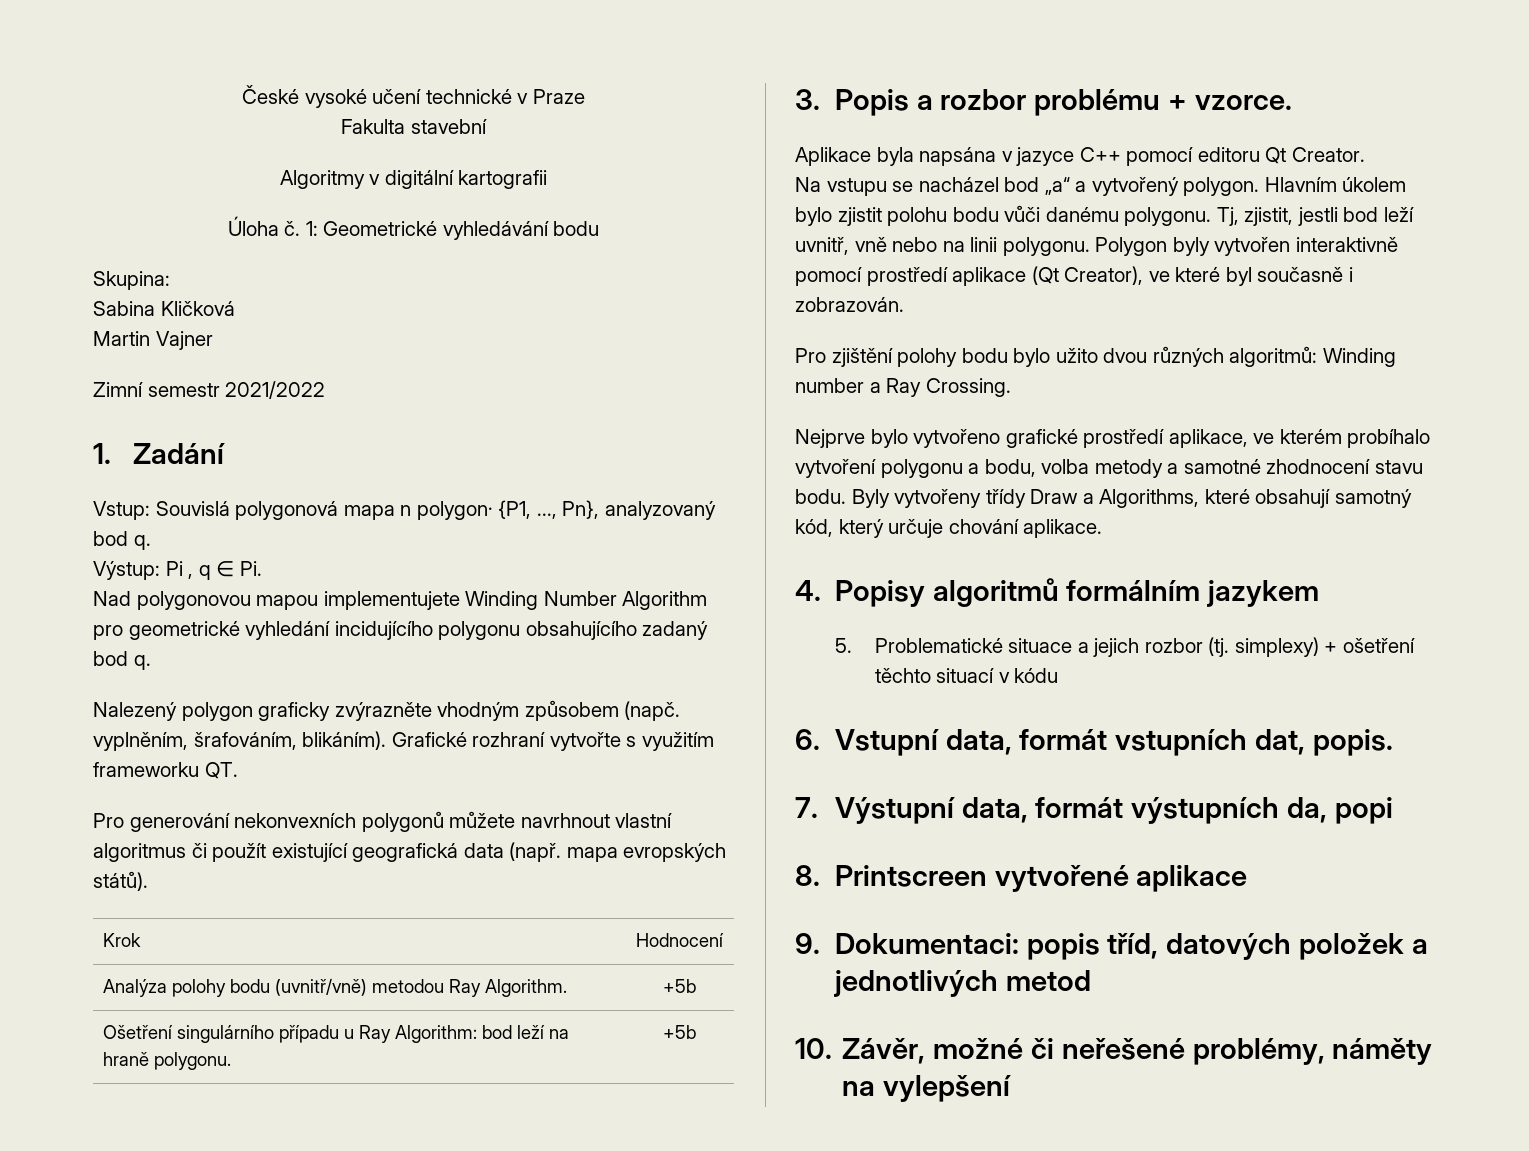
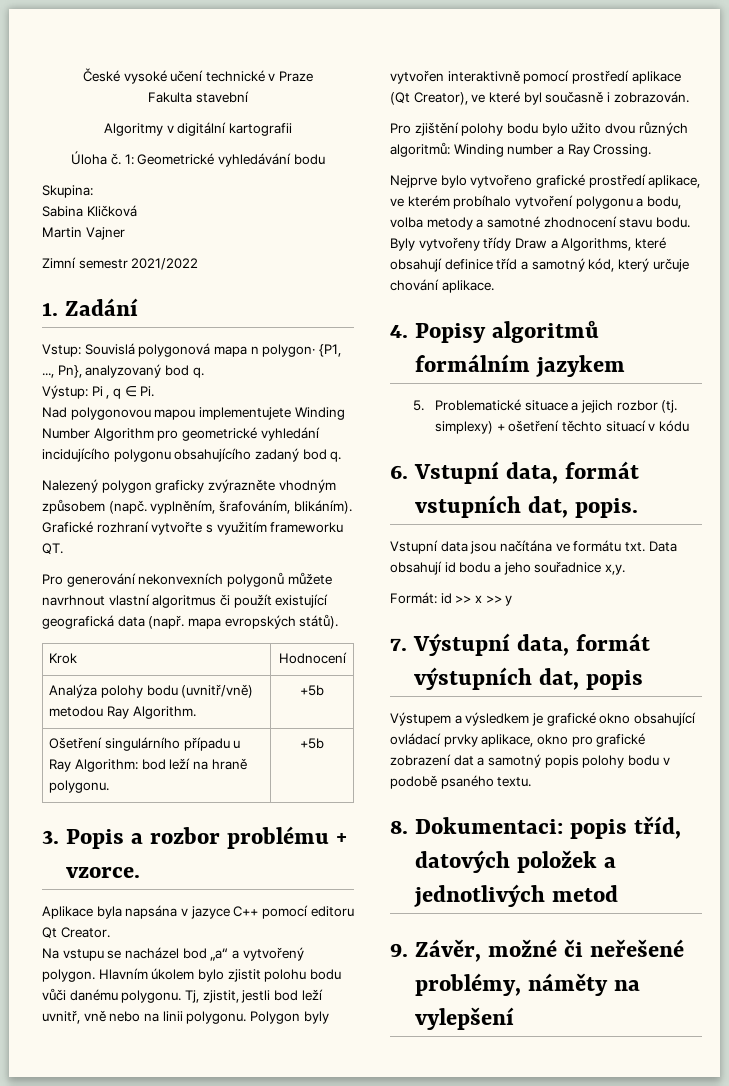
- Byly vytvořeny třídy Draw a Algorithms, které obsahují samotný kód, který určuje chování aplikace.
+ Byly vytvořeny třídy Draw a Algorithms, které obsahují definice tříd a samotný kód, který určuje chování aplikace.
+ Vstupní data jsou načítána ve formátu txt. Data obsahují id bodu a jeho souřadnice x,y.
+ Formát: id >> x >> y
- 7. Výstupní data, formát výstupních da, popi
- 8. Printscreen vytvořené aplikace
- 9. Dokumentaci: popis tříd, datových položek a jednotlivých metod
+ 7. Výstupní data, formát výstupních dat, popis
+ Výstupem a výsledkem je grafické okno obsahující ovládací prvky aplikace, okno pro grafické zobrazení dat a samotný popis polohy bodu v podobě psaného textu.
+ 8. Dokumentaci: popis tříd, datových položek a jednotlivých metod
- 10. Závěr, možné či neřešené problémy, náměty na vylepšení
+ 9. Závěr, možné či neřešené problémy, náměty na vylepšení

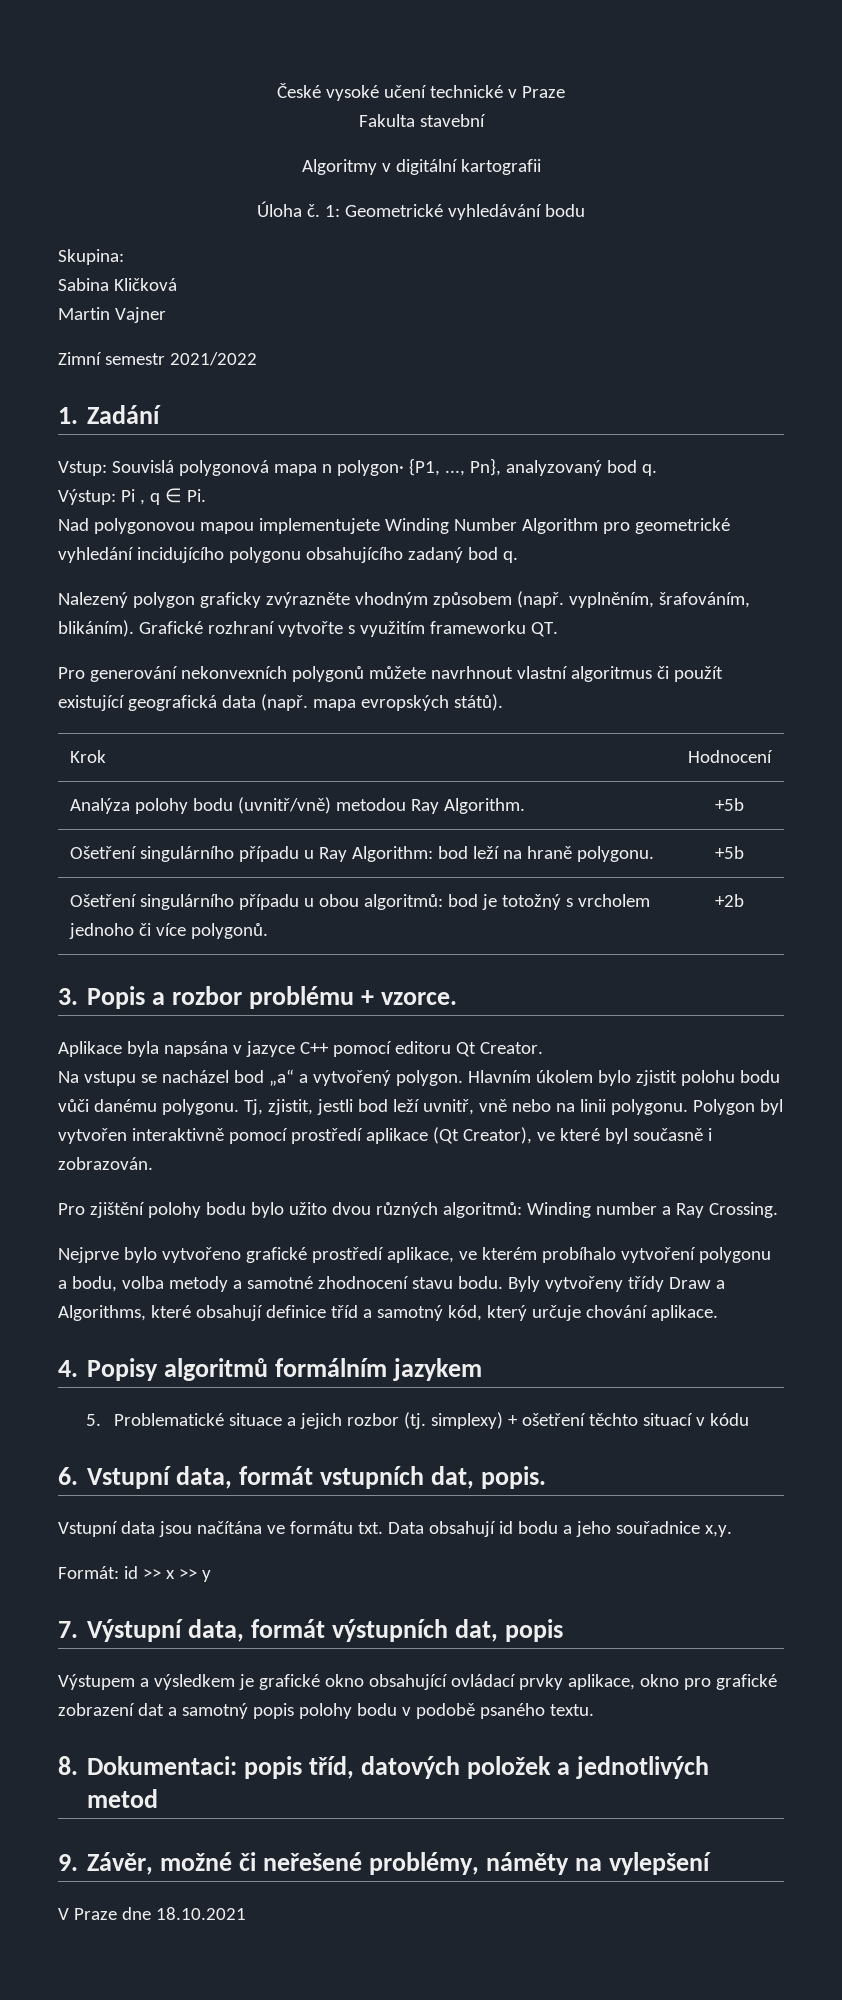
- Nalezený polygon graficky zvýrazněte vhodným způsobem (napč. vyplněním, šrafováním, blikáním).
+ Nalezený polygon graficky zvýrazněte vhodným způsobem (např. vyplněním, šrafováním, blikáním).
+ Ošetření singulárního případu u obou algoritmů: bod je totožný s vrcholem jednoho či více polygonů. | +2b
- Polygon byly vytvořen interaktivně pomocí prostředí aplikace (Qt Creator), ve které byl současně i zobrazován.
+ Polygon byl vytvořen interaktivně pomocí prostředí aplikace (Qt Creator), ve které byl současně i zobrazován.
+ V Praze dne 18.10.2021

